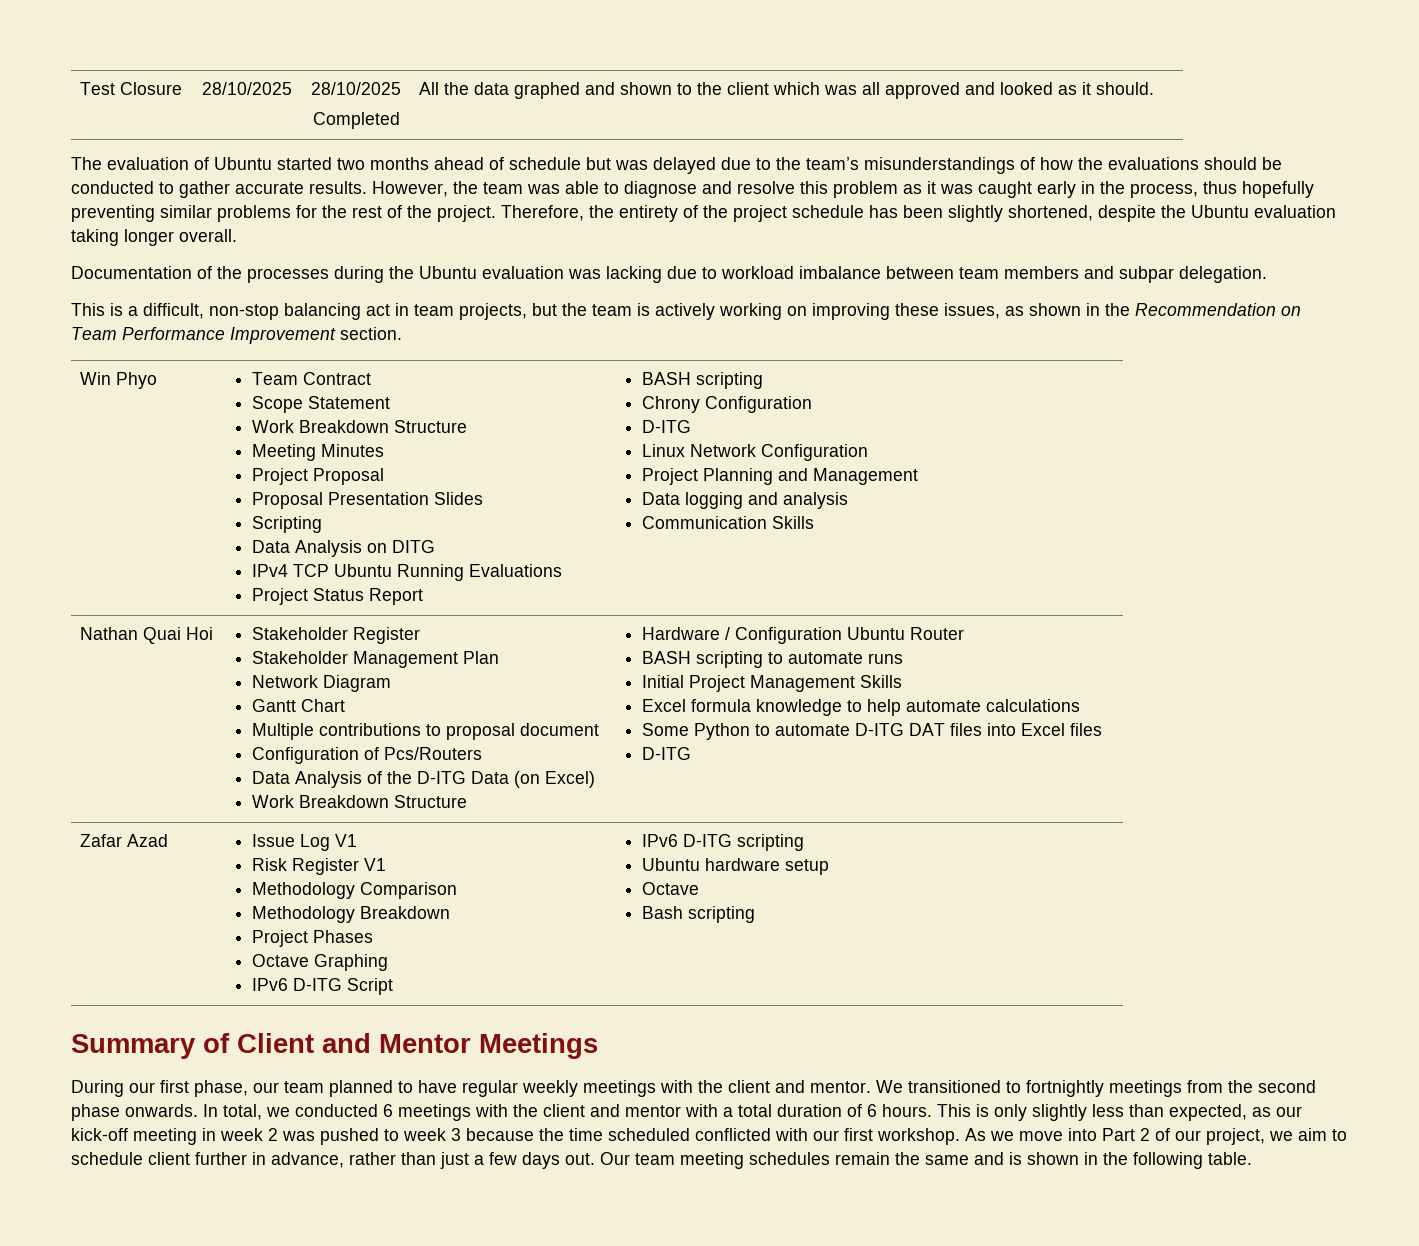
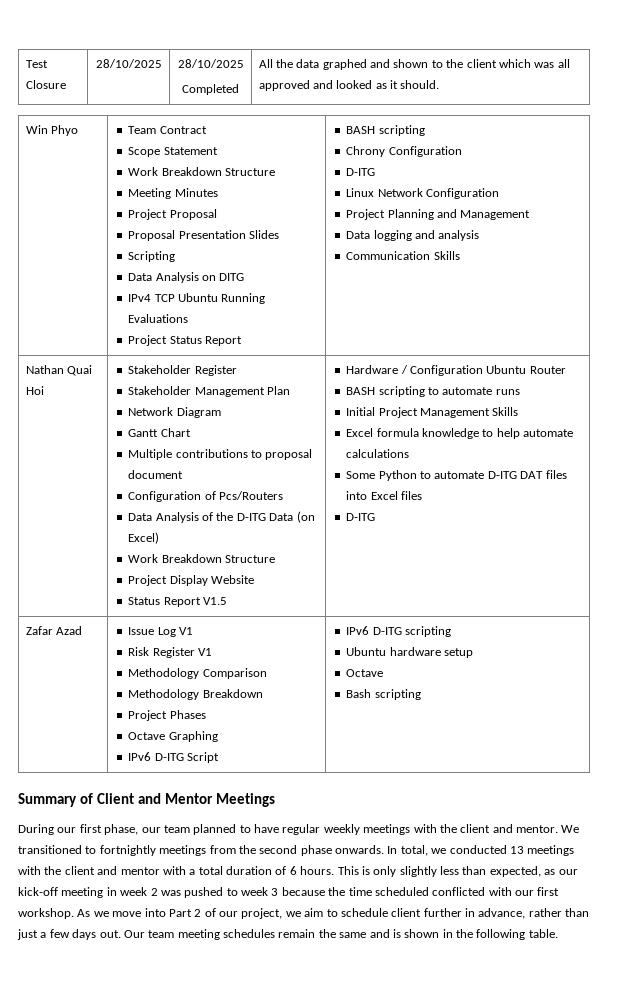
- The evaluation of Ubuntu started two months ahead of schedule but was delayed due to the team’s misunderstandings of how the evaluations should be conducted to gather accurate results. However, the team was able to diagnose and resolve this problem as it was caught early in the process, thus hopefully preventing similar problems for the rest of the project. Therefore, the entirety of the project schedule has been slightly shortened, despite the Ubuntu evaluation taking longer overall.
- Documentation of the processes during the Ubuntu evaluation was lacking due to workload imbalance between team members and subpar delegation.
- This is a difficult, non-stop balancing act in team projects, but the team is actively working on improving these issues, as shown in the Recommendation on Team Performance Improvement section.
+ Project Display Website
+ Status Report V1.5
- In total, we conducted 6 meetings with the client and mentor with a total duration of 6 hours.
+ In total, we conducted 13 meetings with the client and mentor with a total duration of 6 hours.

